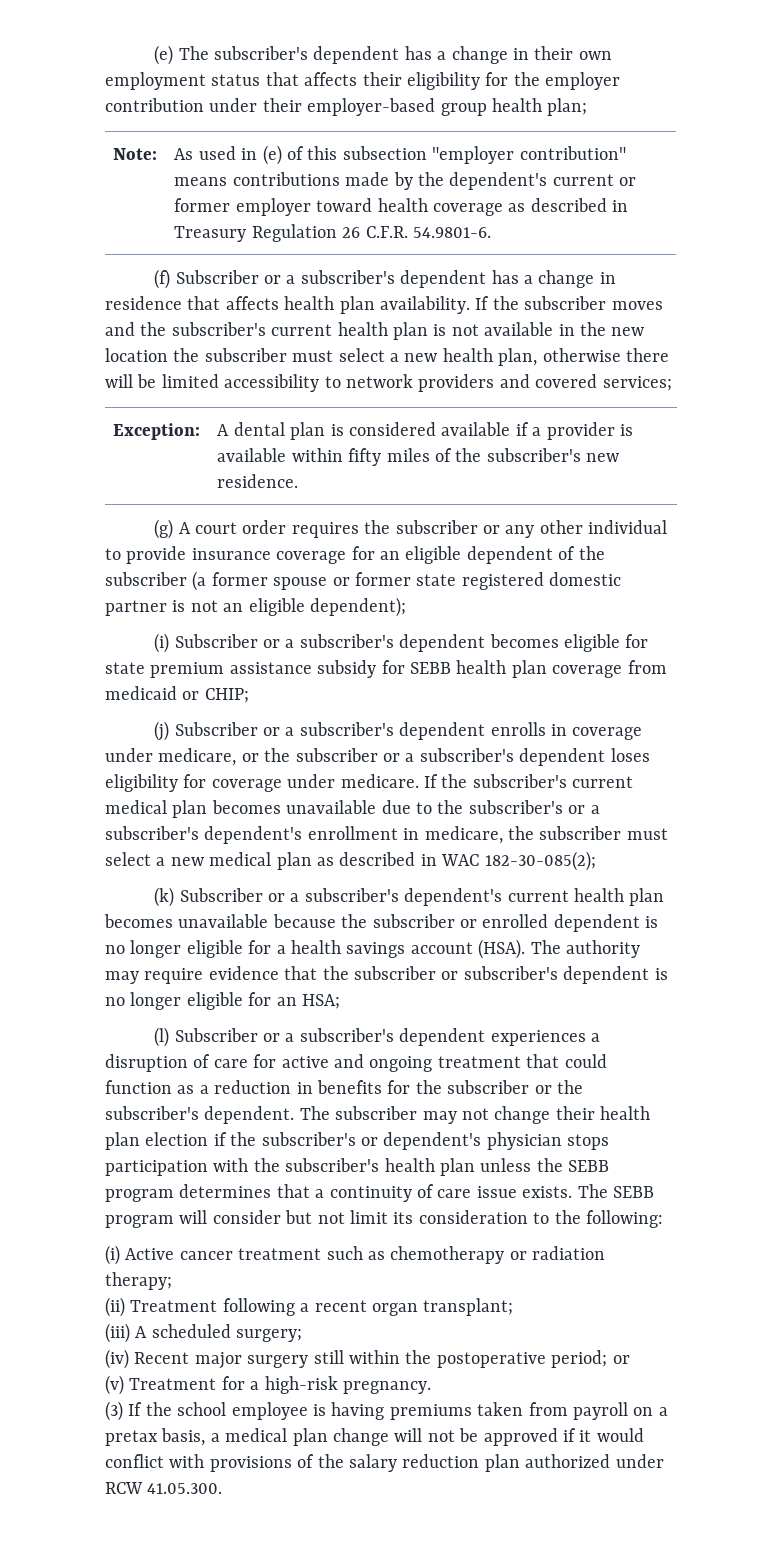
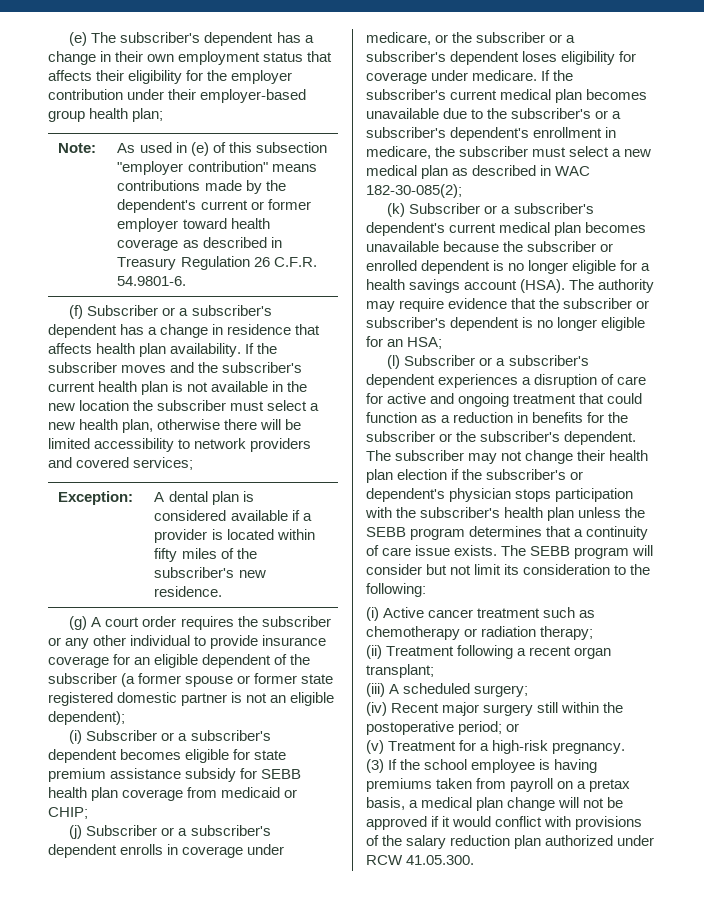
- Exception: | A dental plan is considered available if a provider is available within fifty miles of the subscriber's new residence.
+ Exception: | A dental plan is considered available if a provider is located within fifty miles of the subscriber's new residence.
- (k) Subscriber or a subscriber's dependent's current health plan becomes unavailable because the subscriber or enrolled dependent is no longer eligible for a health savings account (HSA).
+ (k) Subscriber or a subscriber's dependent's current medical plan becomes unavailable because the subscriber or enrolled dependent is no longer eligible for a health savings account (HSA).

